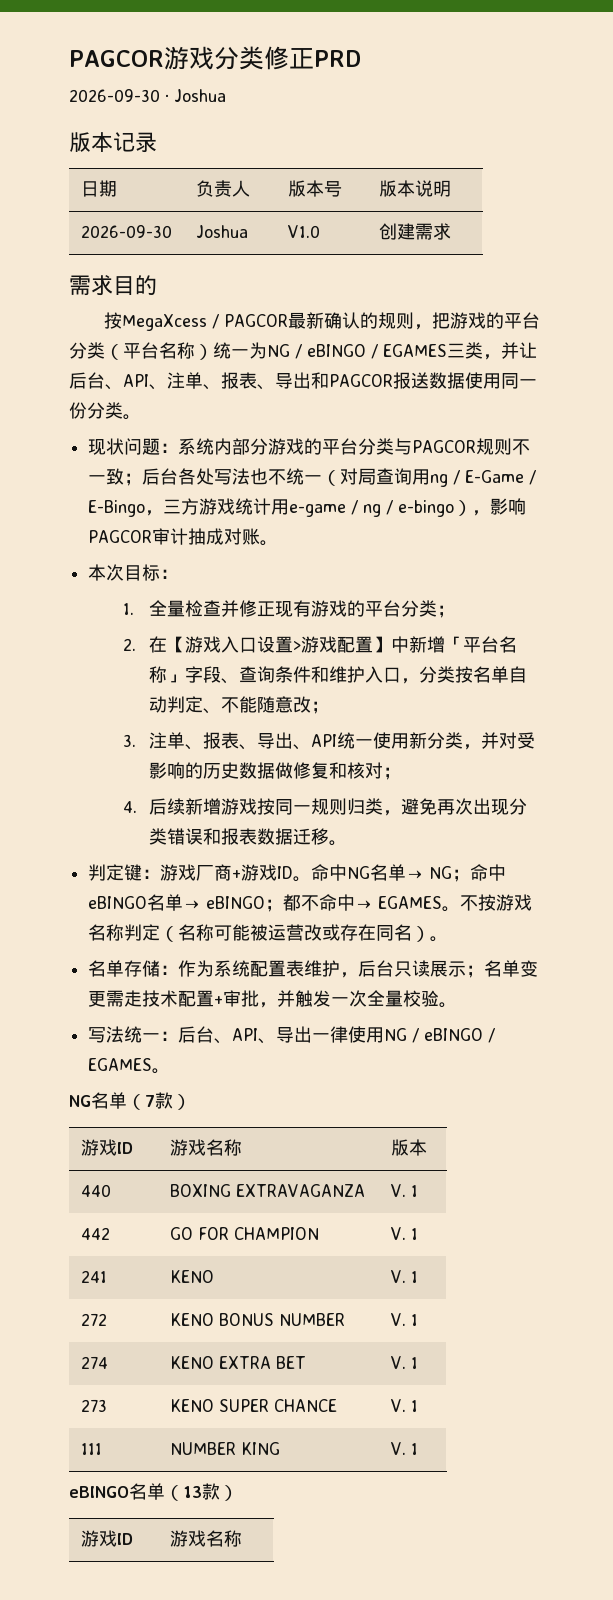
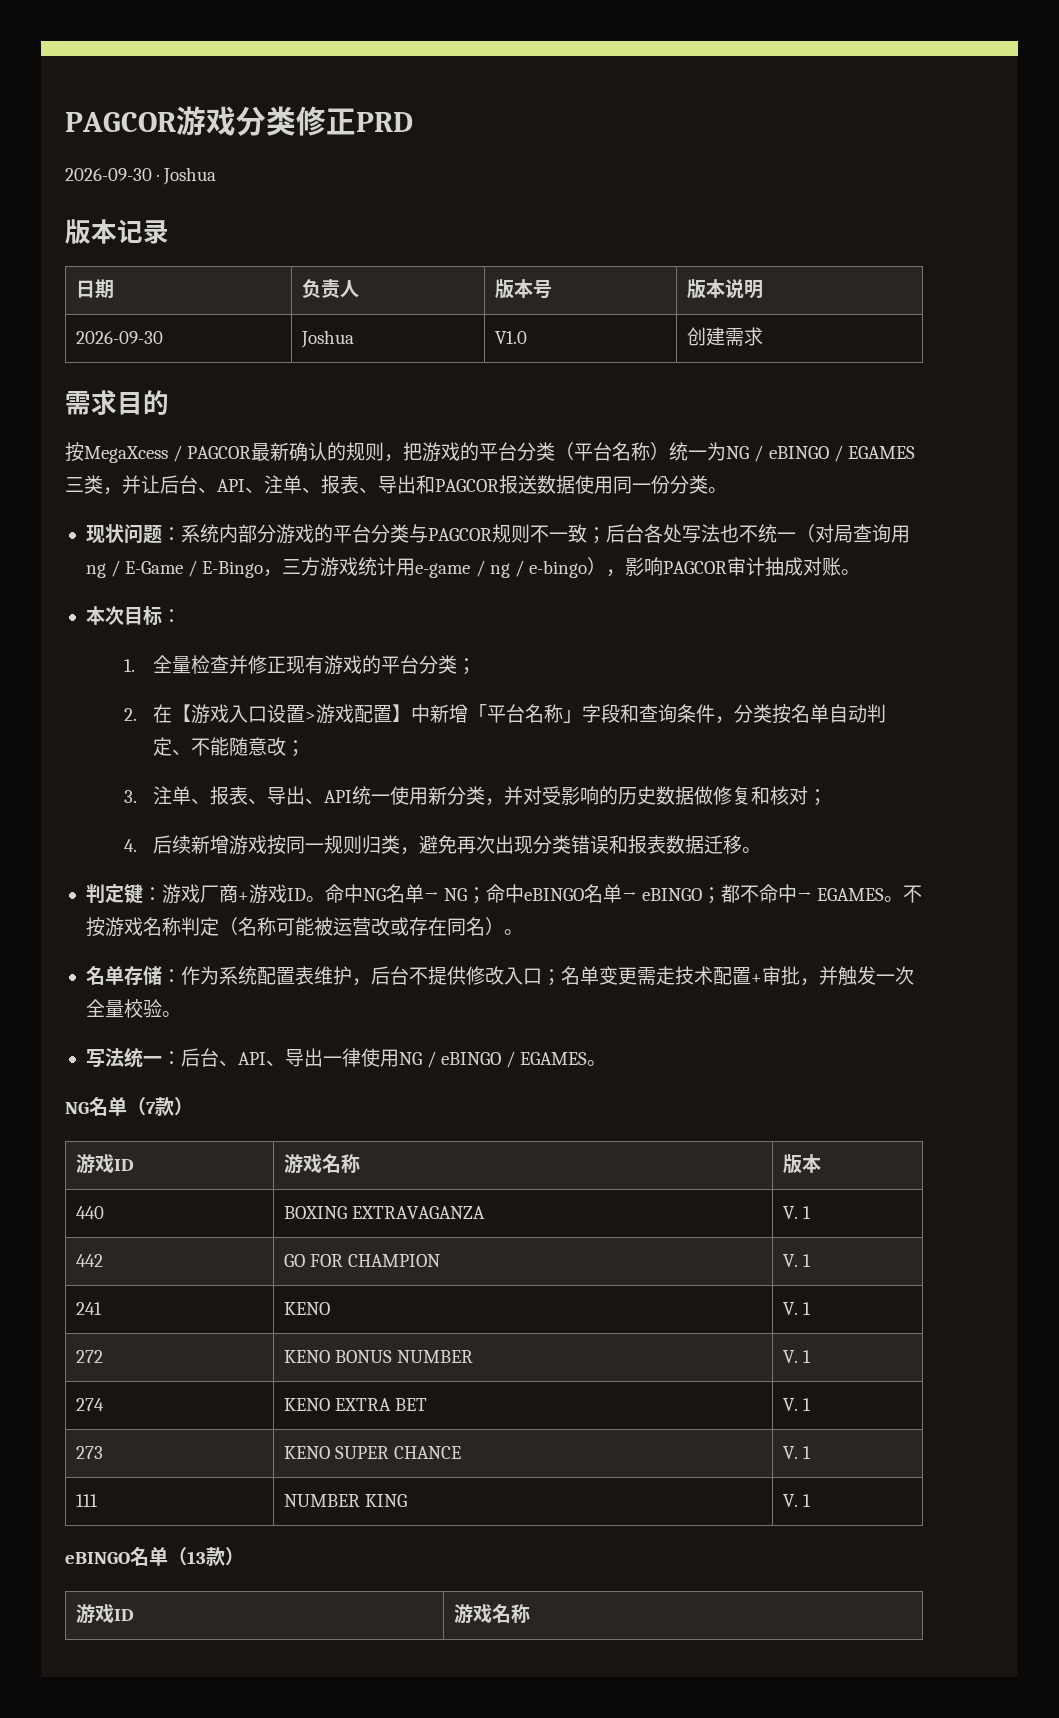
- 2.在【游戏入口设置>游戏配置】中新增「平台名称」字段、查询条件和维护入口，分类按名单自动判定、不能随意改；
+ 2.在【游戏入口设置>游戏配置】中新增「平台名称」字段和查询条件，分类按名单自动判定、不能随意改；
- 名单存储：作为系统配置表维护，后台只读展示；名单变更需走技术配置+审批，并触发一次全量校验。
+ 名单存储：作为系统配置表维护，后台不提供修改入口；名单变更需走技术配置+审批，并触发一次全量校验。

